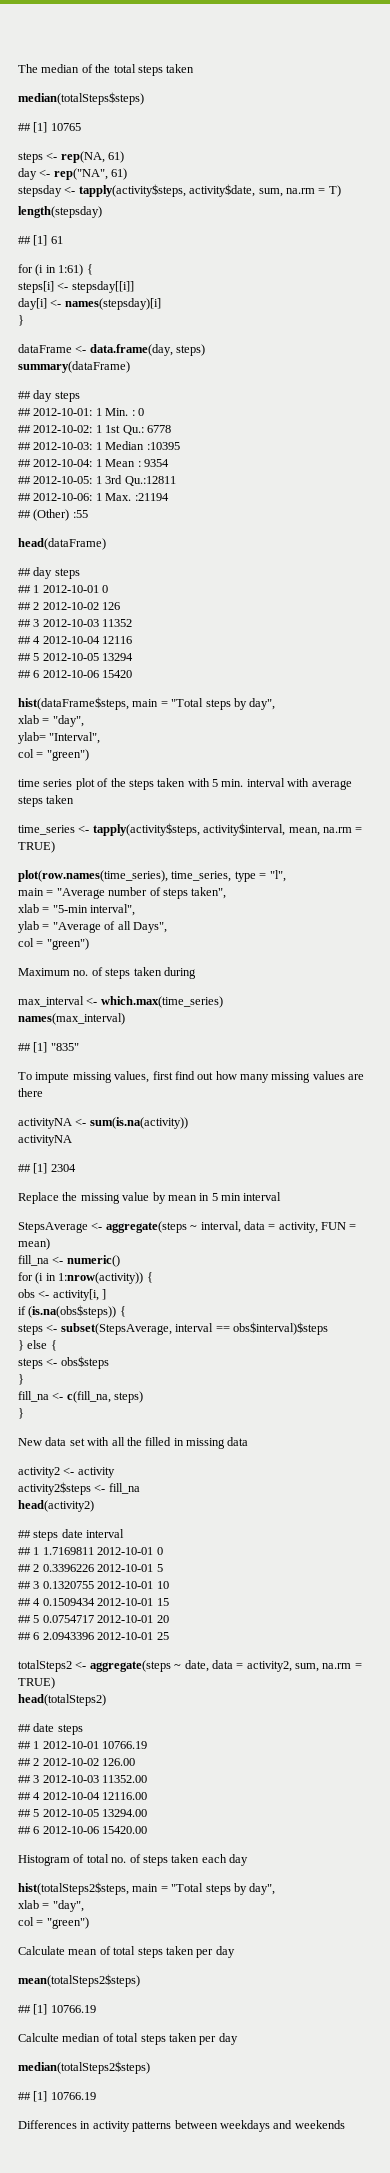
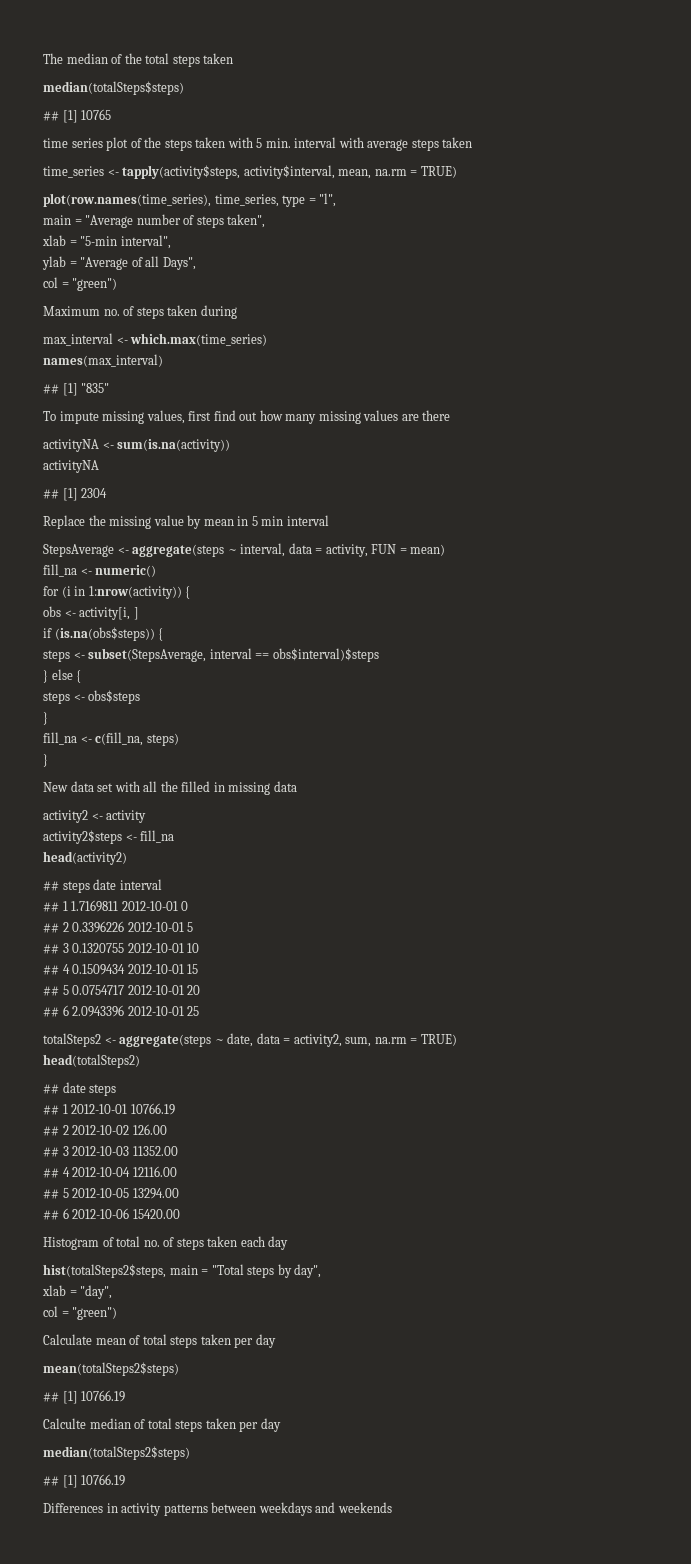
- steps <- rep(NA, 61)
- day <- rep("NA", 61)
- stepsday <- tapply(activity$steps, activity$date, sum, na.rm = T)
- length(stepsday)
- ## [1] 61
- for (i in 1:61) {
- steps[i] <- stepsday[[i]]
- day[i] <- names(stepsday)[i]
- }
- dataFrame <- data.frame(day, steps)
- summary(dataFrame)
- ## day steps
- ## 2012-10-01: 1 Min. : 0
- ## 2012-10-02: 1 1st Qu.: 6778
- ## 2012-10-03: 1 Median :10395
- ## 2012-10-04: 1 Mean : 9354
- ## 2012-10-05: 1 3rd Qu.:12811
- ## 2012-10-06: 1 Max. :21194
- ## (Other) :55
- head(dataFrame)
- ## day steps
- ## 1 2012-10-01 0
- ## 2 2012-10-02 126
- ## 3 2012-10-03 11352
- ## 4 2012-10-04 12116
- ## 5 2012-10-05 13294
- ## 6 2012-10-06 15420
- hist(dataFrame$steps, main = "Total steps by day",
- xlab = "day",
- ylab= "Interval",
- col = "green")

